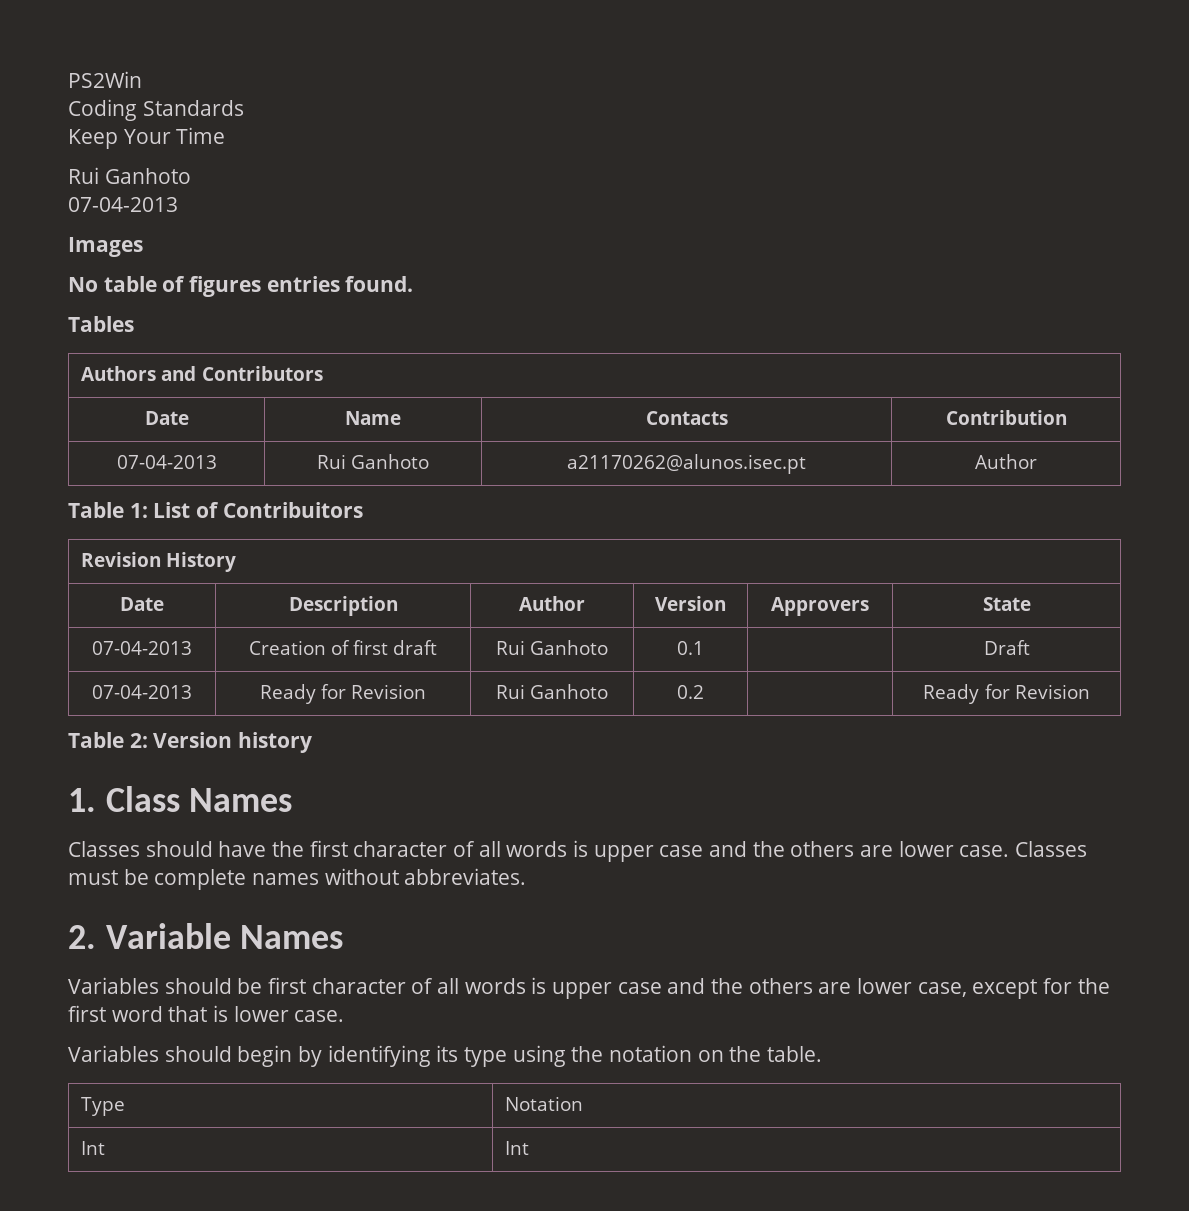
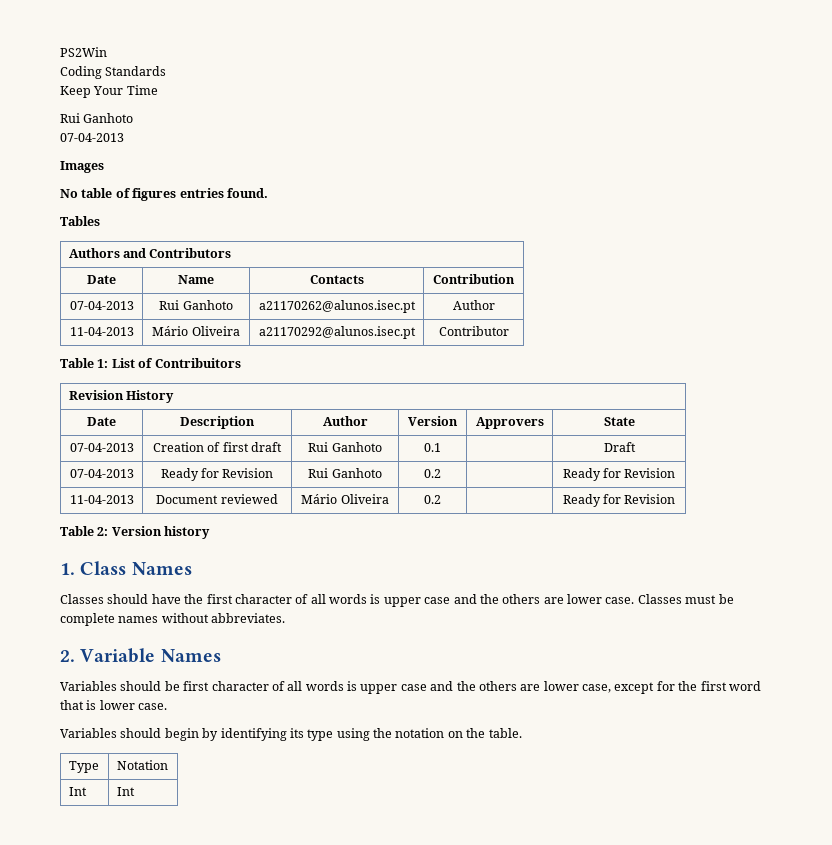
+ 11-04-2013 | Mário Oliveira | a21170292@alunos.isec.pt | Contributor
+ 11-04-2013 | Document reviewed | Mário Oliveira | 0.2 | | Ready for Revision

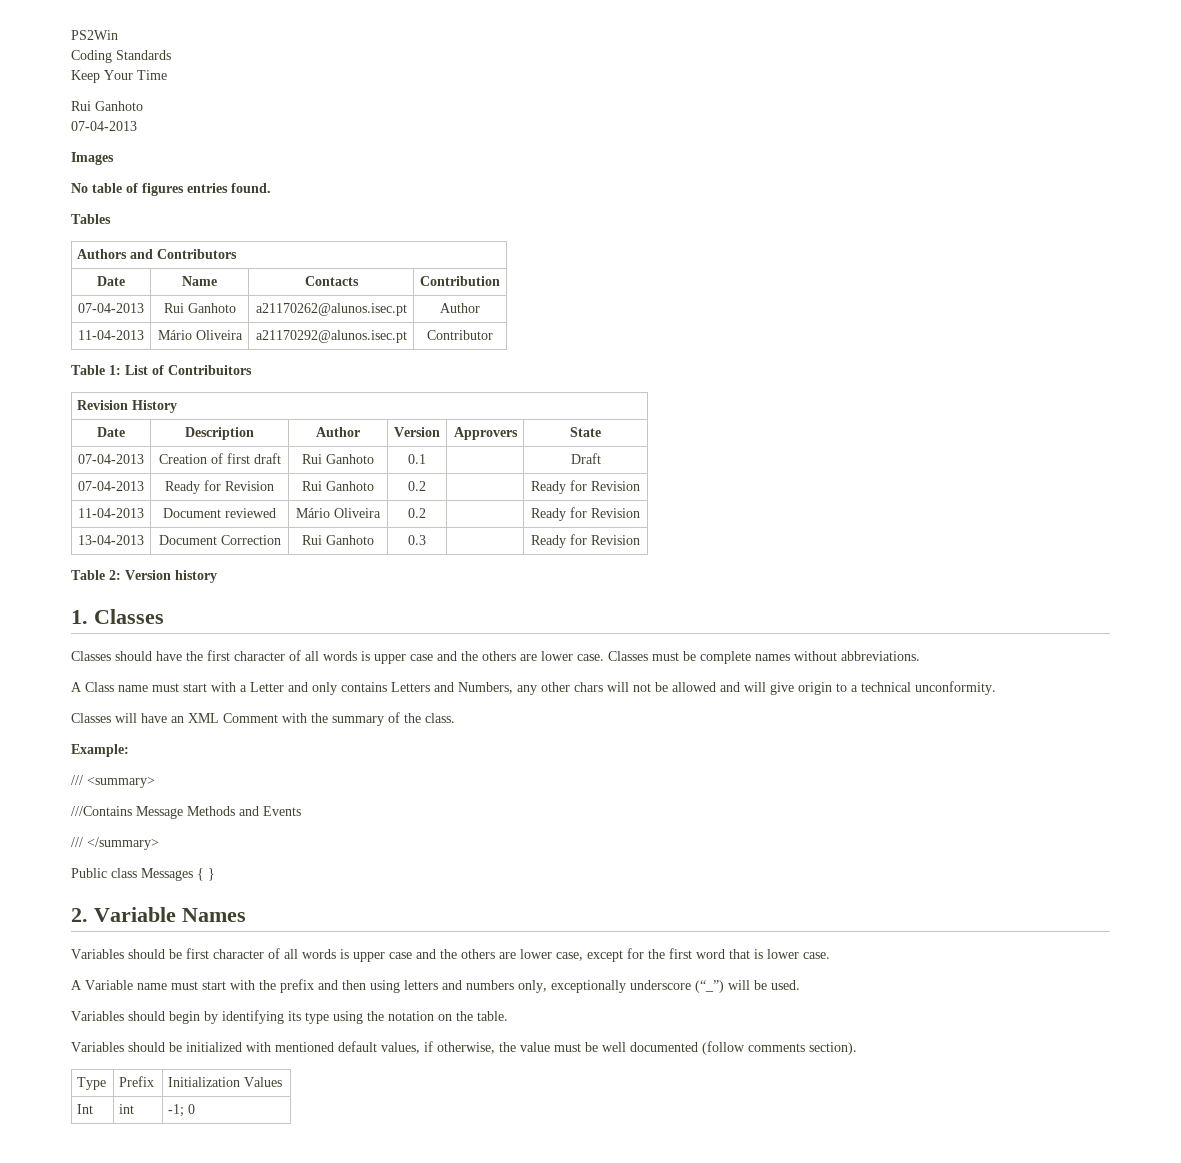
+ 13-04-2013 | Document Correction | Rui Ganhoto | 0.3 | | Ready for Revision
- 1. Class Names
+ 1. Classes
- Classes must be complete names without abbreviates.
+ Classes must be complete names without abbreviations.
+ A Class name must start with a Letter and only contains Letters and Numbers, any other chars will not be allowed and will give origin to a technical unconformity.
+ Classes will have an XML Comment with the summary of the class.
+ Example:
+ /// <summary>
+ ///Contains Message Methods and Events
+ /// </summary>
+ Public class Messages { }
+ A Variable name must start with the prefix and then using letters and numbers only, exceptionally underscore (“_”) will be used.
- Type | Notation
- Int | Int
+ Variables should be initialized with mentioned default values, if otherwise, the value must be well documented (follow comments section).
+ Type | Prefix | Initialization Values
+ Int | int | -1; 0

